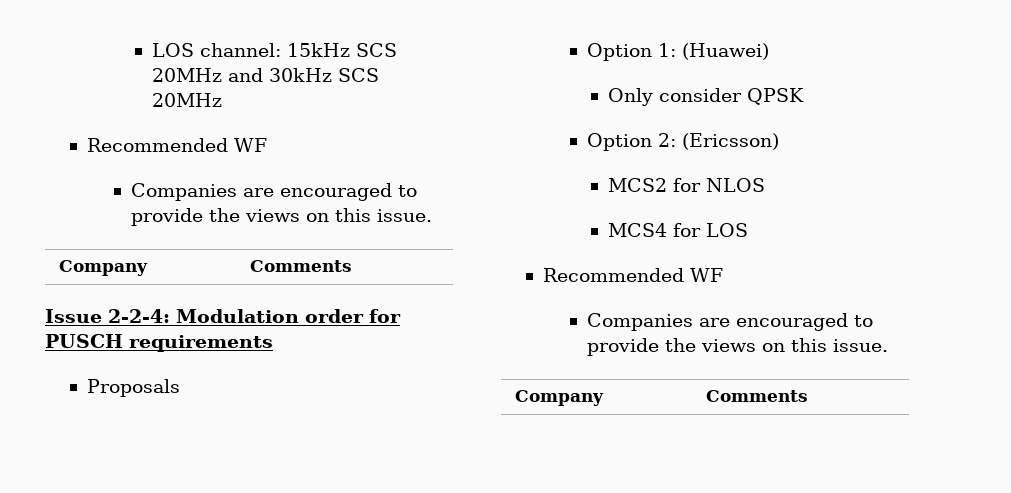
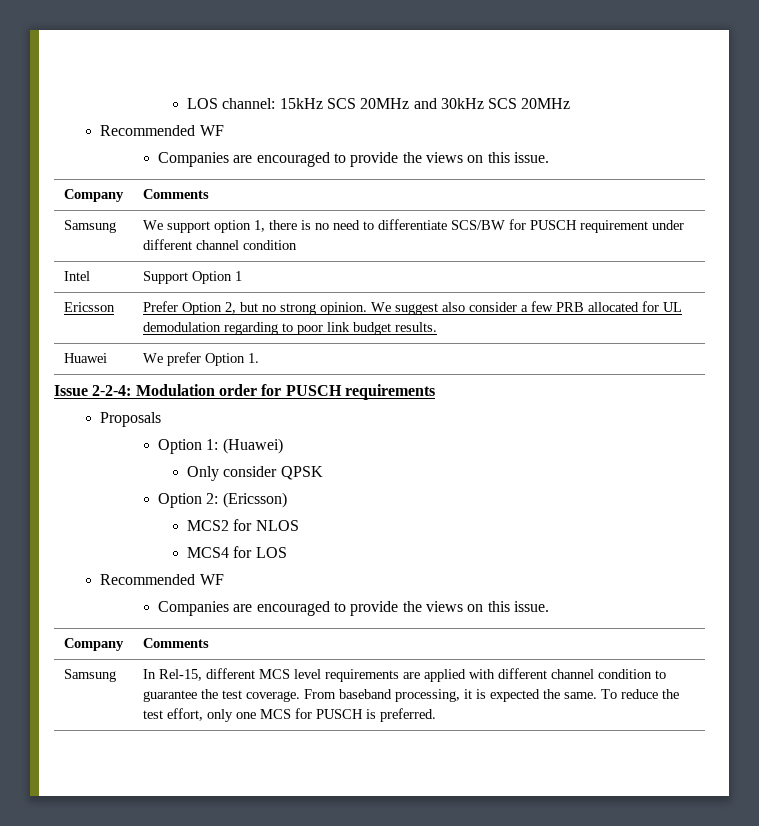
+ Samsung | We support option 1, there is no need to differentiate SCS/BW for PUSCH requirement under different channel condition
+ Intel | Support Option 1
+ Ericsson | Prefer Option 2, but no strong opinion. We suggest also consider a few PRB allocated for UL demodulation regarding to poor link budget results.
+ Huawei | We prefer Option 1.
+ Samsung | In Rel-15, different MCS level requirements are applied with different channel condition to guarantee the test coverage. From baseband processing, it is expected the same. To reduce the test effort, only one MCS for PUSCH is preferred.

